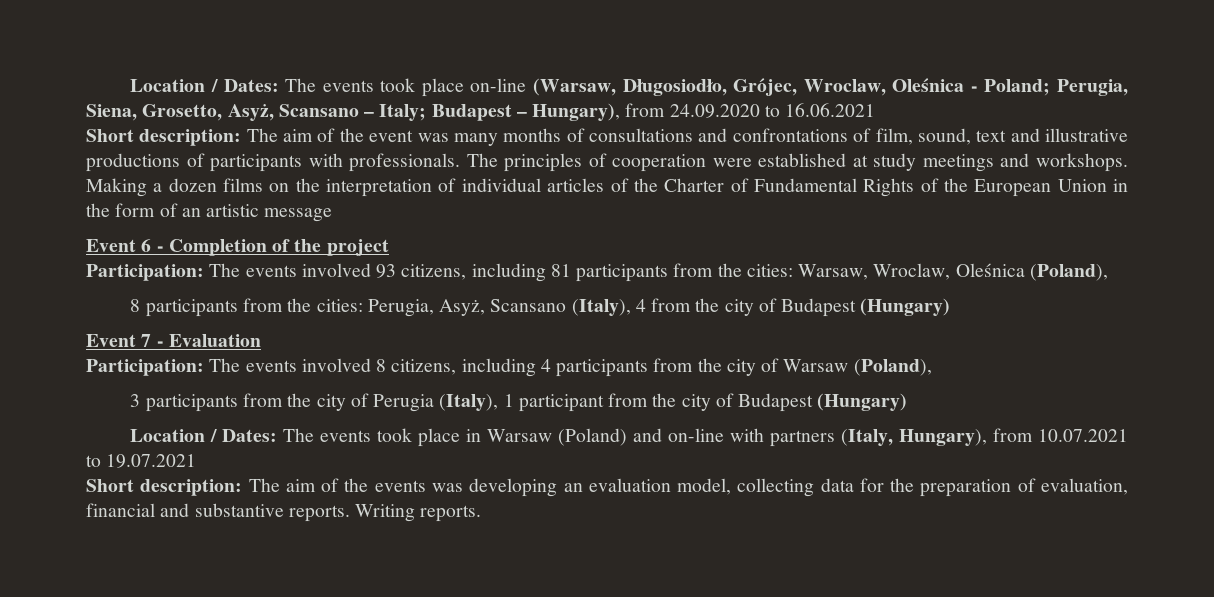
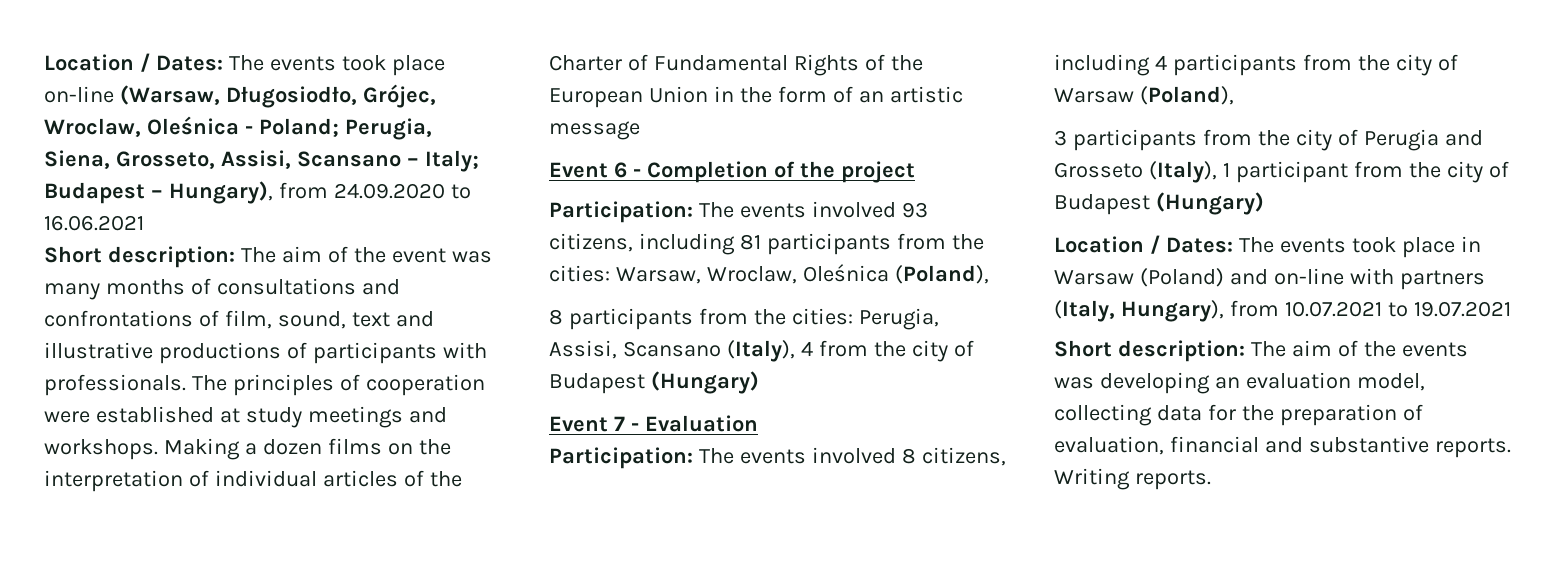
- Location / Dates: The events took place on-line (Warsaw, Długosiodło, Grójec, Wroclaw, Oleśnica - Poland; Perugia, Siena, Grosetto, Asyż, Scansano – Italy; Budapest – Hungary), from 24.09.2020 to 16.06.2021
+ Location / Dates: The events took place on-line (Warsaw, Długosiodło, Grójec, Wroclaw, Oleśnica - Poland; Perugia, Siena, Grosseto, Assisi, Scansano – Italy; Budapest – Hungary), from 24.09.2020 to 16.06.2021
- 8 participants from the cities: Perugia, Asyż, Scansano (Italy), 4 from the city of Budapest (Hungary)
+ 8 participants from the cities: Perugia, Assisi, Scansano (Italy), 4 from the city of Budapest (Hungary)
- 3 participants from the city of Perugia (Italy), 1 participant from the city of Budapest (Hungary)
+ 3 participants from the city of Perugia and Grosseto (Italy), 1 participant from the city of Budapest (Hungary)

